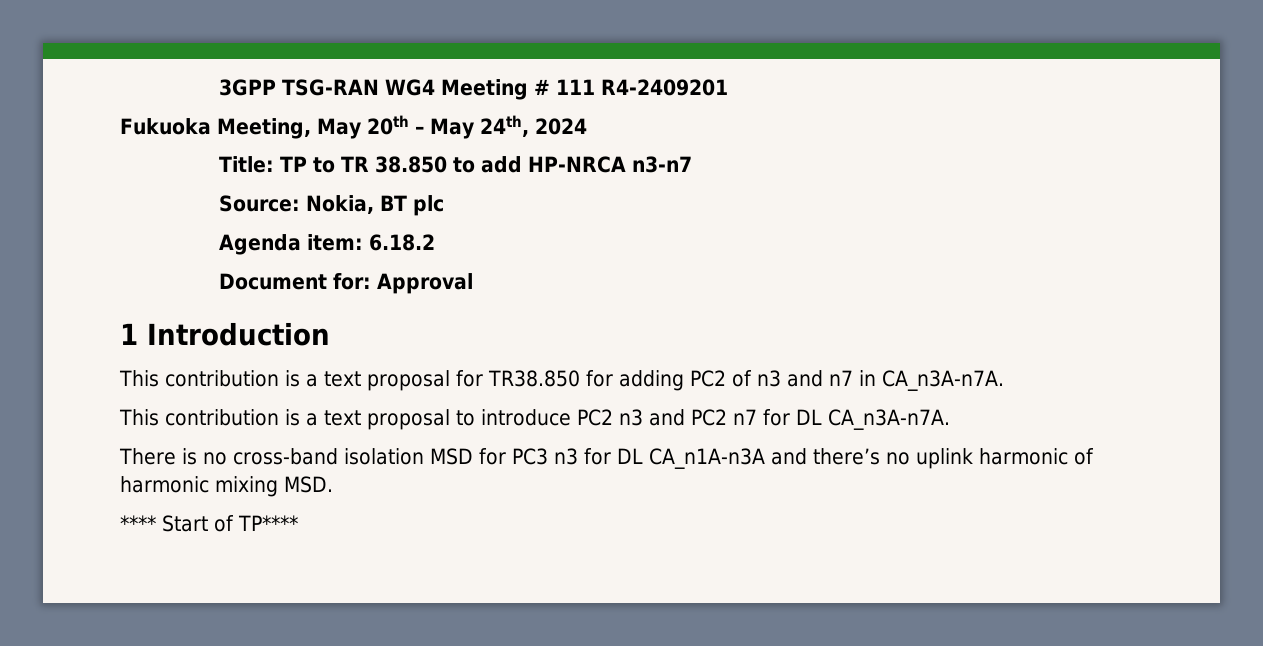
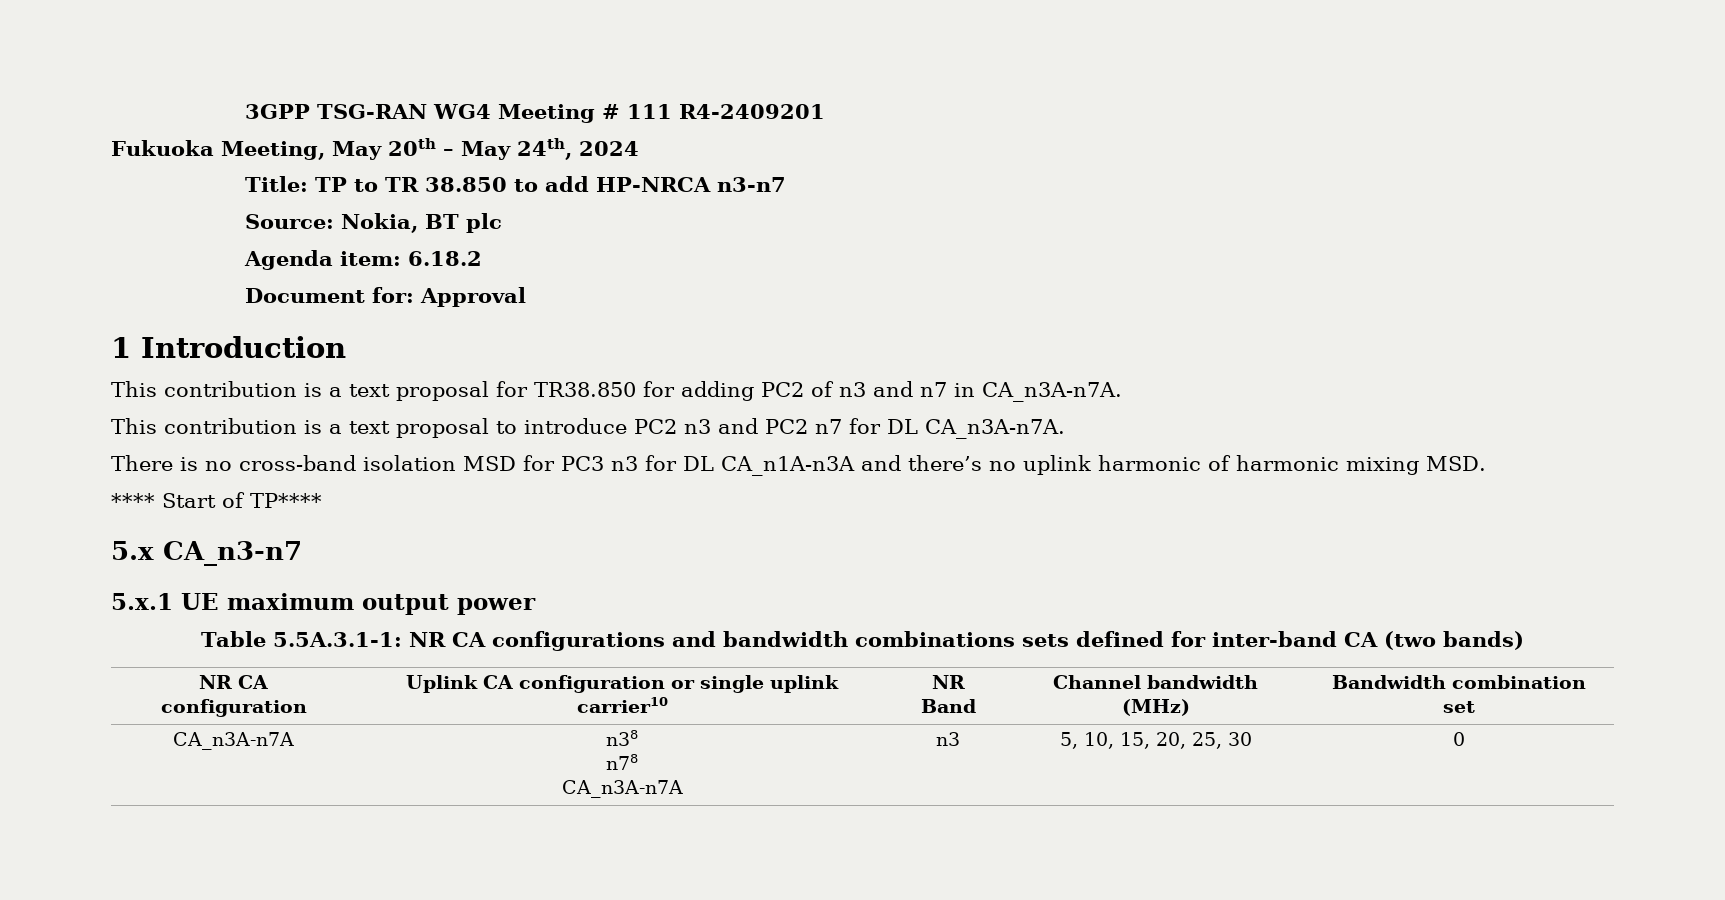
+ 5.x CA_n3-n7
+ 5.x.1 UE maximum output power
+ Table 5.5A.3.1-1: NR CA configurations and bandwidth combinations sets defined for inter-band CA (two bands)
+ NR CA configuration | Uplink CA configuration or single uplink carrier10 | NR Band | Channel bandwidth (MHz) | Bandwidth combination set
+ CA_n3A-n7A | n38
+ n78
+ CA_n3A-n7A | n3 | 5, 10, 15, 20, 25, 30 | 0

